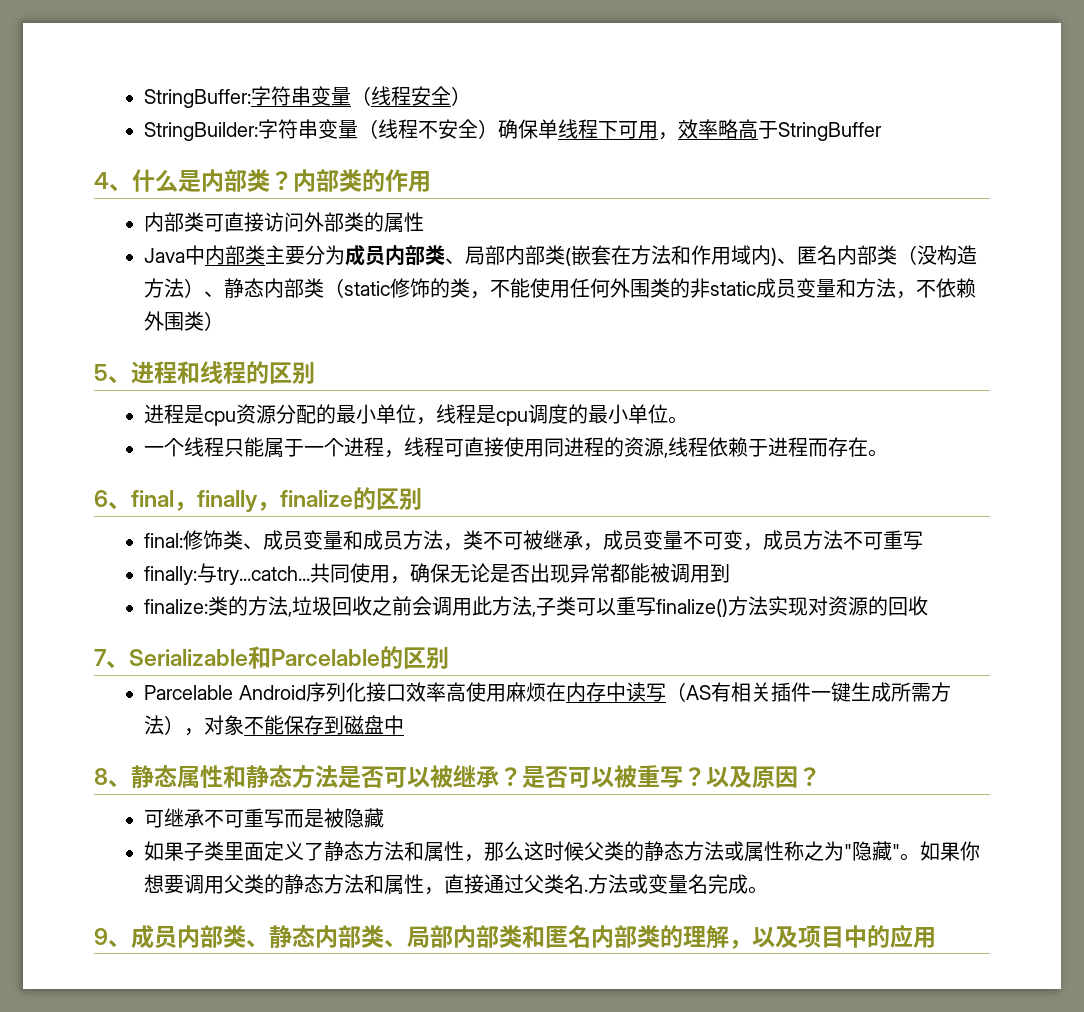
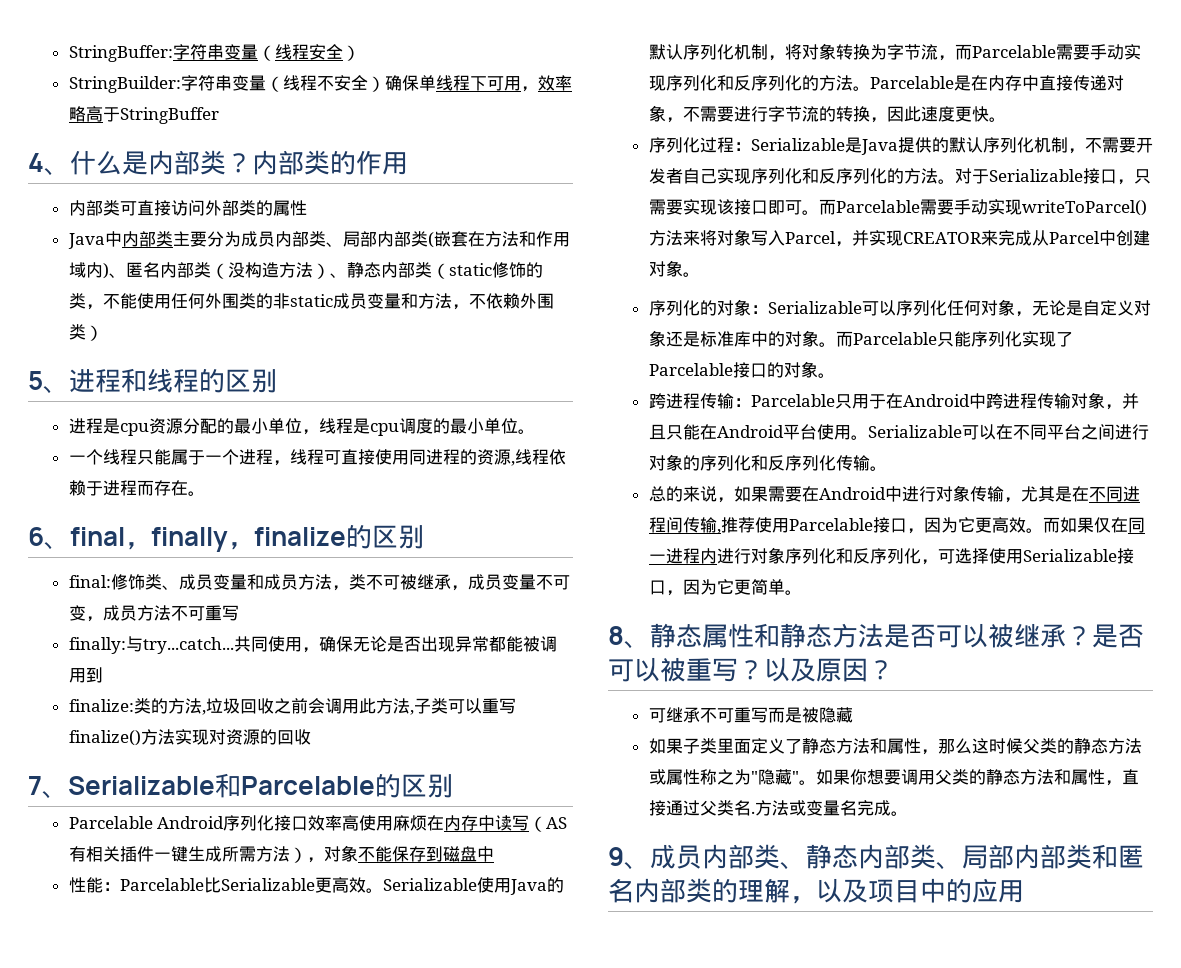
+ 性能：Parcelable比Serializable更高效。Serializable使用Java的默认序列化机制，将对象转换为字节流，而Parcelable需要手动实现序列化和反序列化的方法。Parcelable是在内存中直接传递对象，不需要进行字节流的转换，因此速度更快。
+ 序列化过程：Serializable是Java提供的默认序列化机制，不需要开发者自己实现序列化和反序列化的方法。对于Serializable接口，只需要实现该接口即可。而Parcelable需要手动实现writeToParcel()方法来将对象写入Parcel，并实现CREATOR来完成从Parcel中创建对象。
+ 序列化的对象：Serializable可以序列化任何对象，无论是自定义对象还是标准库中的对象。而Parcelable只能序列化实现了Parcelable接口的对象。
+ 跨进程传输：Parcelable只用于在Android中跨进程传输对象，并且只能在Android平台使用。Serializable可以在不同平台之间进行对象的序列化和反序列化传输。
+ 总的来说，如果需要在Android中进行对象传输，尤其是在不同进程间传输,推荐使用Parcelable接口，因为它更高效。而如果仅在同一进程内进行对象序列化和反序列化，可选择使用Serializable接口，因为它更简单。

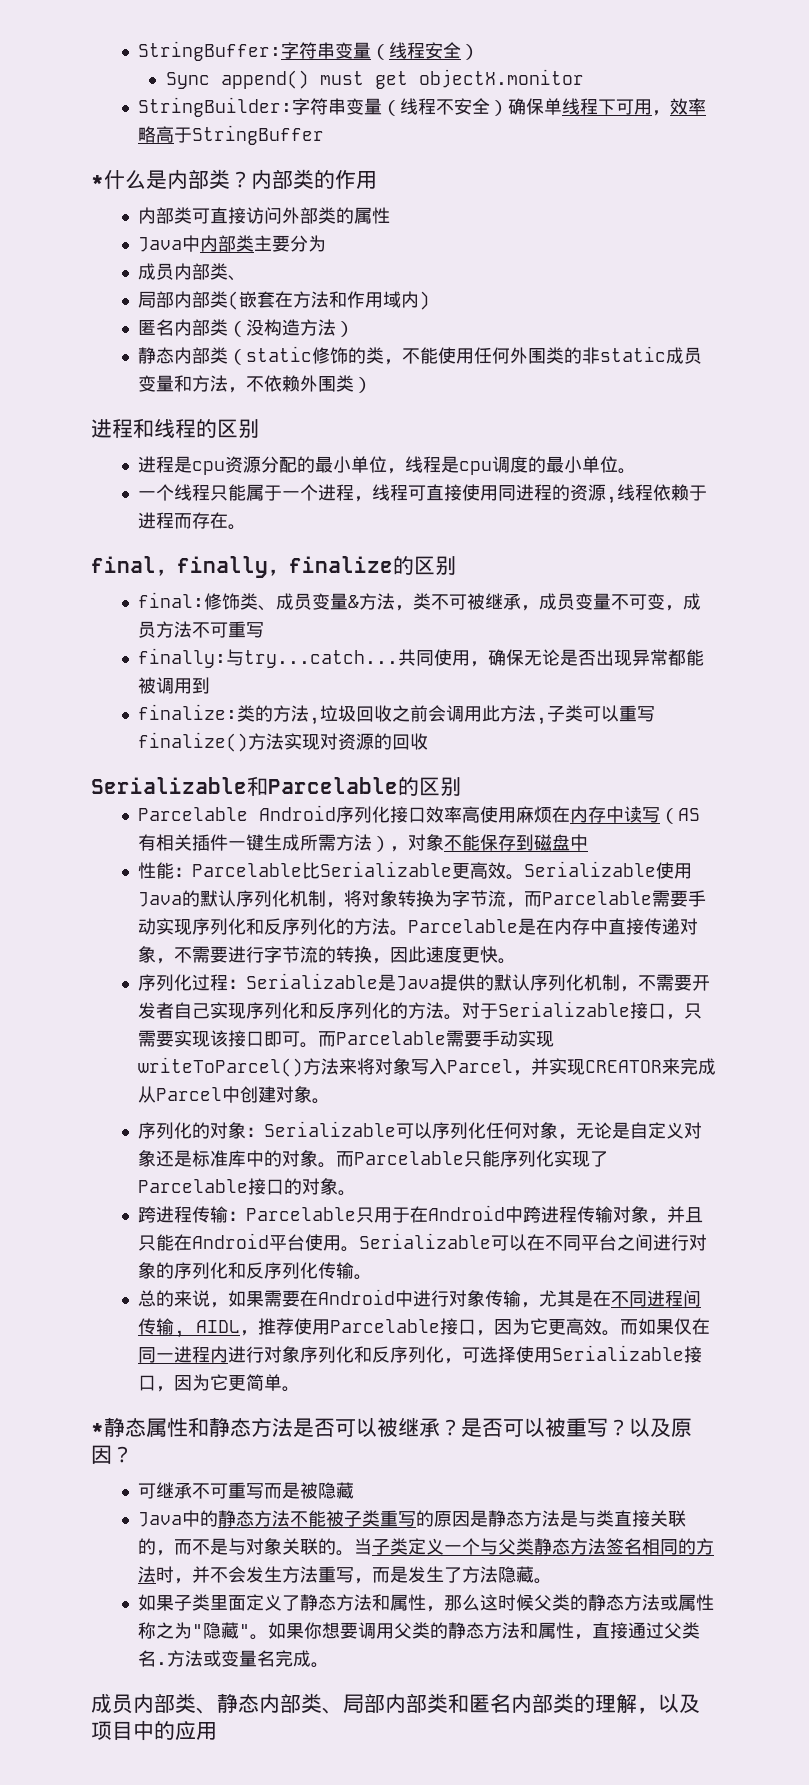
+ Sync append() must get objectX.monitor
- 4、什么是内部类？
+ *什么是内部类？
- Java中内部类主要分为成员内部类、局部内部类(嵌套在方法和作用域内)、匿名内部类（没构造方法）、静态内部类（static修饰的类，不能使用任何外围类的非static成员变量和方法，不依赖外围类）
+ Java中内部类主要分为
+ 成员内部类、
+ 局部内部类(嵌套在方法和作用域内)
+ 匿名内部类（没构造方法）
+ 静态内部类（static修饰的类，不能使用任何外围类的非static成员变量和方法，不依赖外围类）
- 5、进程和线程的区别
+ 进程和线程的区别
- 6、final，finally，finalize的区别
+ final，finally，finalize的区别
- final:修饰类、成员变量和成员方法，类不可被继承，成员变量不可变，成员方法不可重写
+ final:修饰类、成员变量&方法，类不可被继承，成员变量不可变，成员方法不可重写
- 7、Serializable和Parcelable的区别
+ Serializable和Parcelable的区别
- 总的来说，如果需要在Android中进行对象传输，尤其是在不同进程间传输,推荐使用Parcelable接口，因为它更高效。
+ 总的来说，如果需要在Android中进行对象传输，尤其是在不同进程间传输, AIDL，推荐使用Parcelable接口，因为它更高效。
- 8、静态属性和静态方法是否可以被继承？
+ *静态属性和静态方法是否可以被继承？
+ Java中的静态方法不能被子类重写的原因是静态方法是与类直接关联的，而不是与对象关联的。当子类定义一个与父类静态方法签名相同的方法时，并不会发生方法重写，而是发生了方法隐藏。
- 9、成员内部类、静态内部类、局部内部类和匿名内部类的理解，以及项目中的应用
+ 成员内部类、静态内部类、局部内部类和匿名内部类的理解，以及项目中的应用

